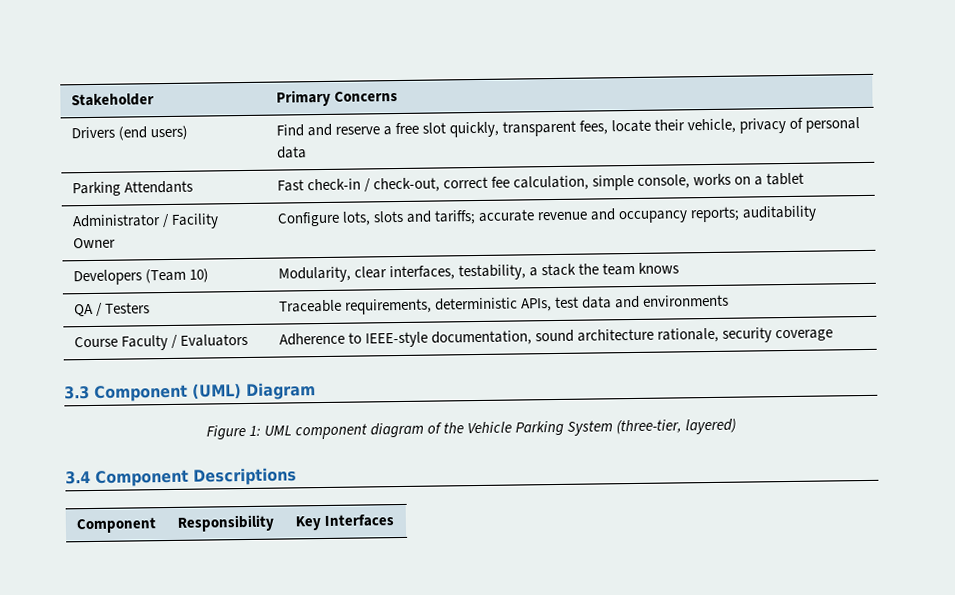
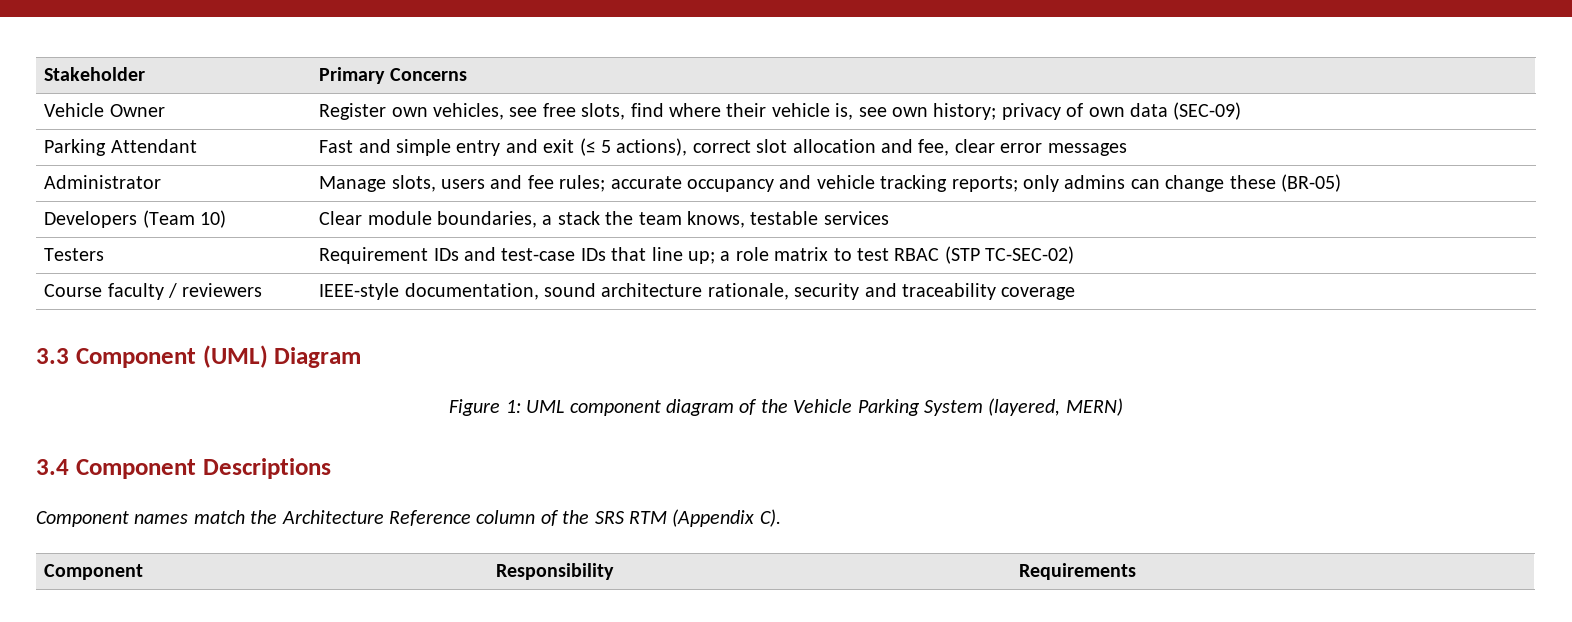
- Drivers (end users) | Find and reserve a free slot quickly, transparent fees, locate their vehicle, privacy of personal data
- Parking Attendants | Fast check-in / check-out, correct fee calculation, simple console, works on a tablet
- Administrator / Facility Owner | Configure lots, slots and tariffs; accurate revenue and occupancy reports; auditability
- Developers (Team 10) | Modularity, clear interfaces, testability, a stack the team knows
- QA / Testers | Traceable requirements, deterministic APIs, test data and environments
- Course Faculty / Evaluators | Adherence to IEEE-style documentation, sound architecture rationale, security coverage
+ Vehicle Owner | Register own vehicles, see free slots, find where their vehicle is, see own history; privacy of own data (SEC-09)
+ Parking Attendant | Fast and simple entry and exit (≤ 5 actions), correct slot allocation and fee, clear error messages
+ Administrator | Manage slots, users and fee rules; accurate occupancy and vehicle tracking reports; only admins can change these (BR-05)
+ Developers (Team 10) | Clear module boundaries, a stack the team knows, testable services
+ Testers | Requirement IDs and test-case IDs that line up; a role matrix to test RBAC (STP TC-SEC-02)
+ Course faculty / reviewers | IEEE-style documentation, sound architecture rationale, security and traceability coverage
- Figure 1: UML component diagram of the Vehicle Parking System (three-tier, layered)
+ Figure 1: UML component diagram of the Vehicle Parking System (layered, MERN)
+ Component names match the Architecture Reference column of the SRS RTM (Appendix C).
- Component | Responsibility | Key Interfaces
+ Component | Responsibility | Requirements

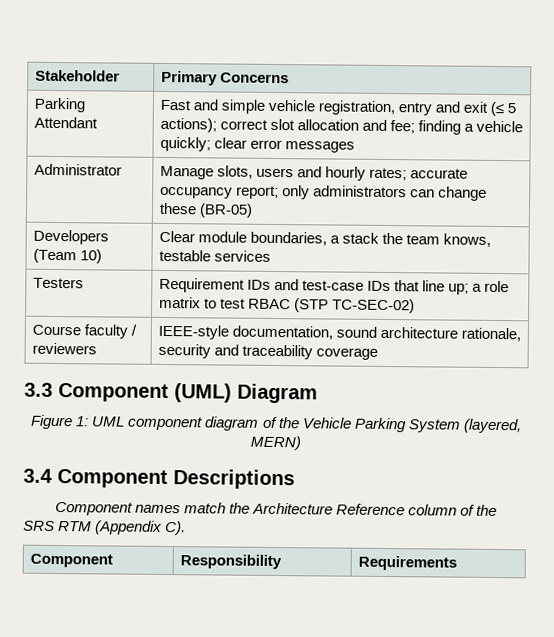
- Vehicle Owner | Register own vehicles, see free slots, find where their vehicle is, see own history; privacy of own data (SEC-09)
- Parking Attendant | Fast and simple entry and exit (≤ 5 actions), correct slot allocation and fee, clear error messages
+ Parking Attendant | Fast and simple vehicle registration, entry and exit (≤ 5 actions); correct slot allocation and fee; finding a vehicle quickly; clear error messages
- Administrator | Manage slots, users and fee rules; accurate occupancy and vehicle tracking reports; only admins can change these (BR-05)
+ Administrator | Manage slots, users and hourly rates; accurate occupancy report; only administrators can change these (BR-05)

